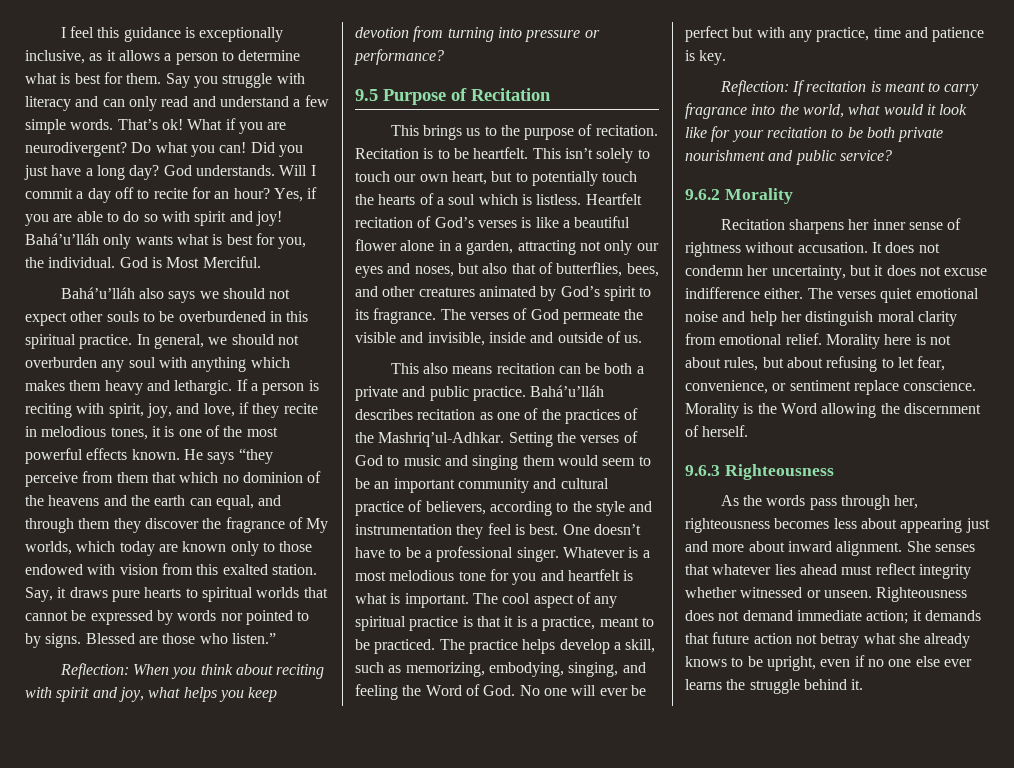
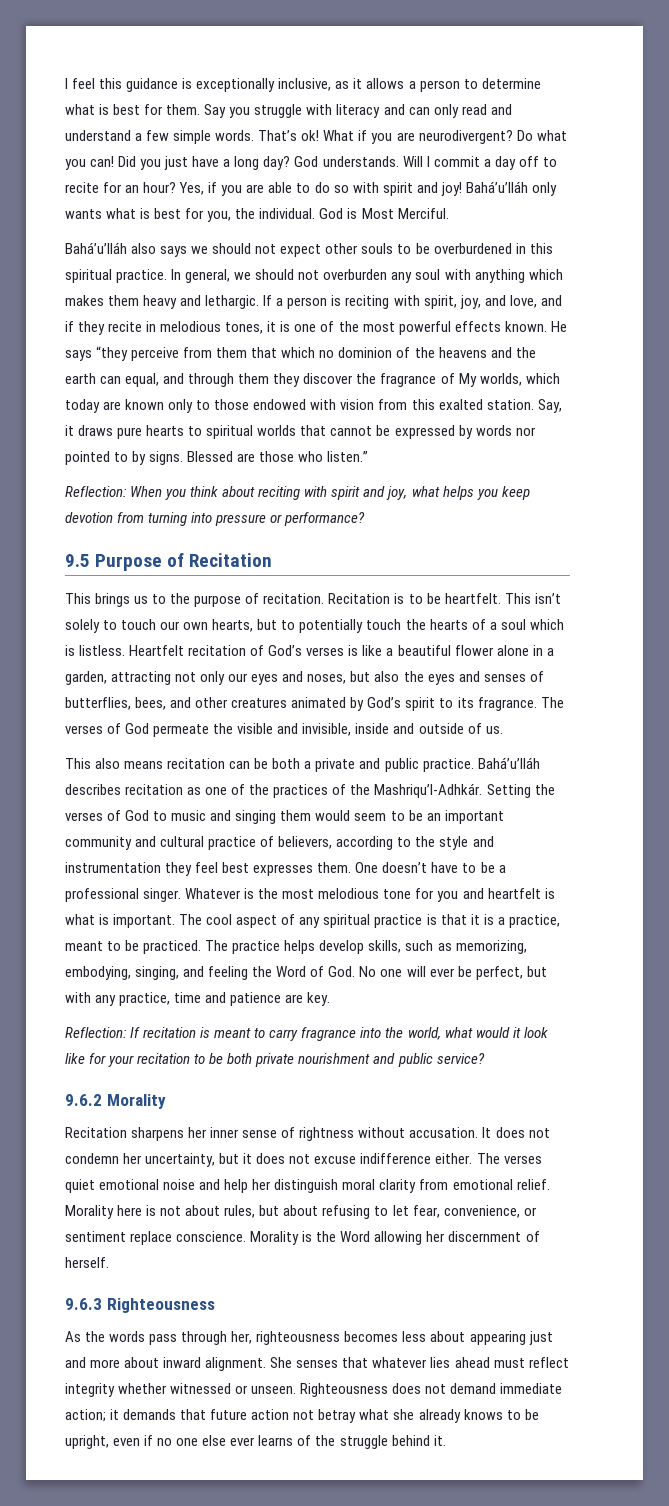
- If a person is reciting with spirit, joy, and love, if they recite in melodious tones, it is one of the most powerful effects known.
+ If a person is reciting with spirit, joy, and love, and if they recite in melodious tones, it is one of the most powerful effects known.
- This isn’t solely to touch our own heart, but to potentially touch the hearts of a soul which is listless.
+ This isn’t solely to touch our own hearts, but to potentially touch the hearts of a soul which is listless.
- Heartfelt recitation of God’s verses is like a beautiful flower alone in a garden, attracting not only our eyes and noses, but also that of butterflies, bees, and other creatures animated by God’s spirit to its fragrance.
+ Heartfelt recitation of God’s verses is like a beautiful flower alone in a garden, attracting not only our eyes and noses, but also the eyes and senses of butterflies, bees, and other creatures animated by God’s spirit to its fragrance.
- Bahá’u’lláh describes recitation as one of the practices of the Mashriq’ul-Adhkar.
+ Bahá’u’lláh describes recitation as one of the practices of the Mashriqu’l-Adhkár.
- Setting the verses of God to music and singing them would seem to be an important community and cultural practice of believers, according to the style and instrumentation they feel is best.
+ Setting the verses of God to music and singing them would seem to be an important community and cultural practice of believers, according to the style and instrumentation they feel best expresses them.
- Whatever is a most melodious tone for you and heartfelt is what is important.
+ Whatever is the most melodious tone for you and heartfelt is what is important.
- The practice helps develop a skill, such as memorizing, embodying, singing, and feeling the Word of God. No one will ever be perfect but with any practice, time and patience is key.
+ The practice helps develop skills, such as memorizing, embodying, singing, and feeling the Word of God. No one will ever be perfect, but with any practice, time and patience are key.
- Morality is the Word allowing the discernment of herself.
+ Morality is the Word allowing her discernment of herself.
- Righteousness does not demand immediate action; it demands that future action not betray what she already knows to be upright, even if no one else ever learns the struggle behind it.
+ Righteousness does not demand immediate action; it demands that future action not betray what she already knows to be upright, even if no one else ever learns of the struggle behind it.

